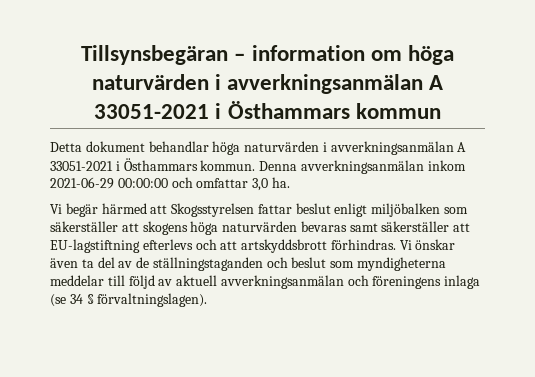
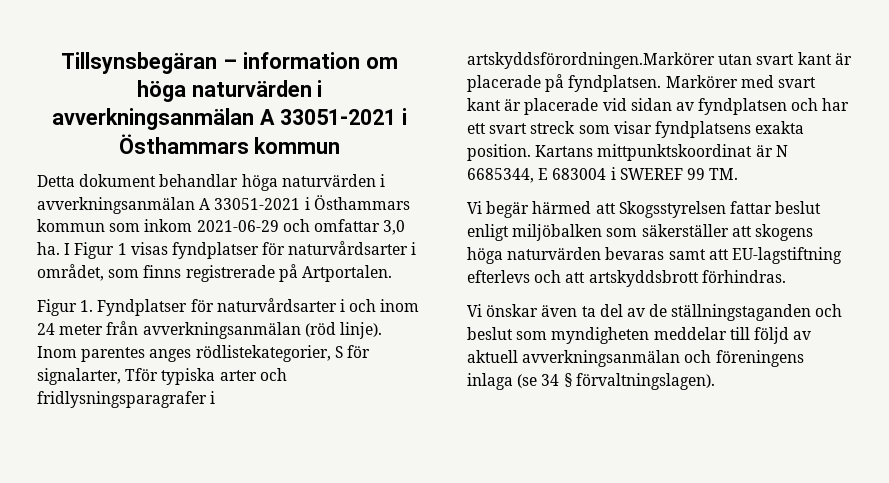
- Detta dokument behandlar höga naturvärden i avverkningsanmälan A 33051-2021 i Östhammars kommun. Denna avverkningsanmälan inkom 2021-06-29 00:00:00 och omfattar 3,0 ha.
+ Detta dokument behandlar höga naturvärden i avverkningsanmälan A 33051-2021 i Östhammars kommun som inkom 2021-06-29 och omfattar 3,0 ha. I Figur 1 visas fyndplatser för naturvårdsarter i området, som finns registrerade på Artportalen.
+ Figur 1. Fyndplatser för naturvårdsarter i och inom 24 meter från avverkningsanmälan (röd linje). Inom parentes anges rödlistekategorier, S för signalarter, Tför typiska arter och fridlysningsparagrafer i artskyddsförordningen.Markörer utan svart kant är placerade på fyndplatsen. Markörer med svart kant är placerade vid sidan av fyndplatsen och har ett svart streck som visar fyndplatsens exakta position. Kartans mittpunktskoordinat är N 6685344, E 683004 i SWEREF 99 TM.
- Vi begär härmed att Skogsstyrelsen fattar beslut enligt miljöbalken som säkerställer att skogens höga naturvärden bevaras samt säkerställer att EU-lagstiftning efterlevs och att artskyddsbrott förhindras. Vi önskar även ta del av de ställningstaganden och beslut som myndigheterna meddelar till följd av aktuell avverkningsanmälan och föreningens inlaga (se 34 § förvaltningslagen).
+ Vi begär härmed att Skogsstyrelsen fattar beslut enligt miljöbalken som säkerställer att skogens höga naturvärden bevaras samt att EU-lagstiftning efterlevs och att artskyddsbrott förhindras.
+ Vi önskar även ta del av de ställningstaganden och beslut som myndigheten meddelar till följd av aktuell avverkningsanmälan och föreningens inlaga (se 34 § förvaltningslagen).

